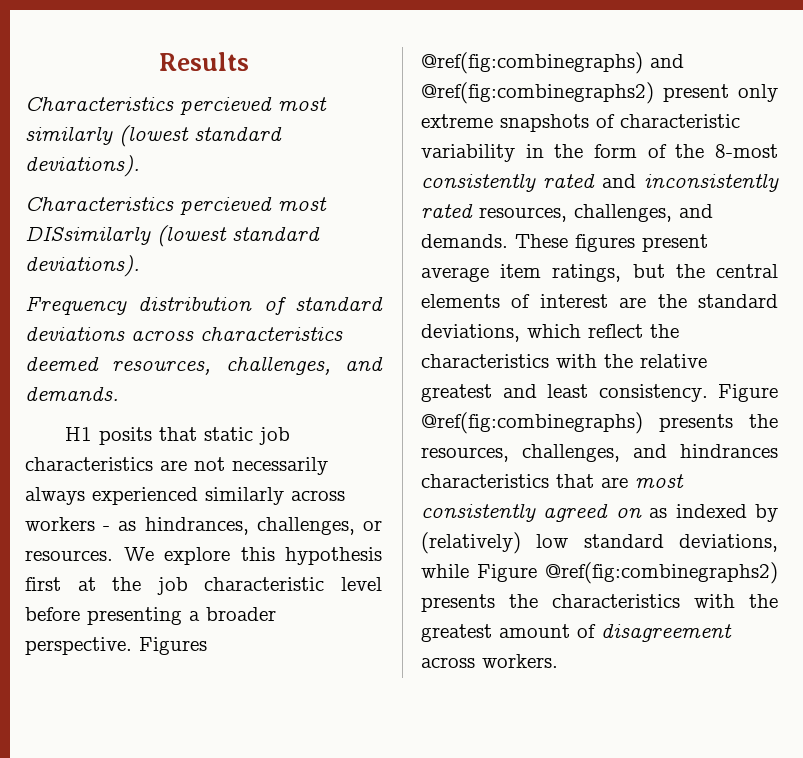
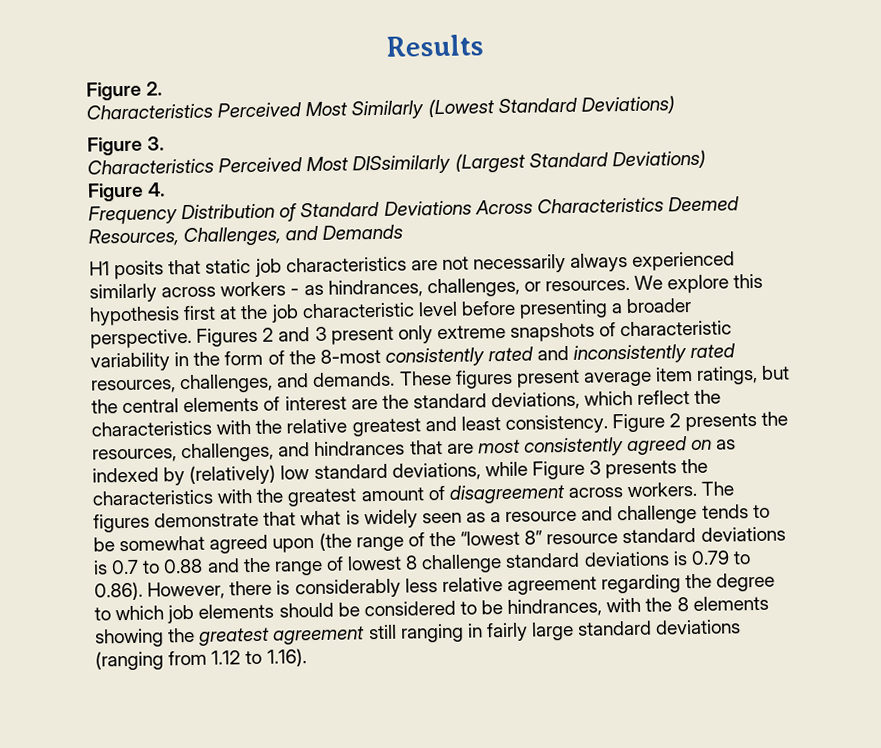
- Characteristics percieved most similarly (lowest standard deviations).
- Characteristics percieved most DISsimilarly (lowest standard deviations).
- Frequency distribution of standard deviations across characteristics deemed resources, challenges, and demands.
+ Figure 2.
+ Characteristics Perceived Most Similarly (Lowest Standard Deviations)
+ Figure 3.
+ Characteristics Perceived Most DISsimilarly (Largest Standard Deviations)
+ Figure 4.
+ Frequency Distribution of Standard Deviations Across Characteristics Deemed Resources, Challenges, and Demands
- Figures @ref(fig:combinegraphs) and @ref(fig:combinegraphs2) present only extreme snapshots of characteristic variability in the form of the 8-most consistently rated and inconsistently rated resources, challenges, and demands.
+ Figures 2 and 3 present only extreme snapshots of characteristic variability in the form of the 8-most consistently rated and inconsistently rated resources, challenges, and demands.
- Figure @ref(fig:combinegraphs) presents the resources, challenges, and hindrances characteristics that are most consistently agreed on as indexed by (relatively) low standard deviations, while Figure @ref(fig:combinegraphs2) presents the characteristics with the greatest amount of disagreement across workers.
+ Figure 2 presents the resources, challenges, and hindrances that are most consistently agreed on as indexed by (relatively) low standard deviations, while Figure 3 presents the characteristics with the greatest amount of disagreement across workers.
+ The figures demonstrate that what is widely seen as a resource and challenge tends to be somewhat agreed upon (the range of the “lowest 8” resource standard deviations is 0.7 to 0.88 and the range of lowest 8 challenge standard deviations is 0.79 to 0.86). However, there is considerably less relative agreement regarding the degree to which job elements should be considered to be hindrances, with the 8 elements showing the greatest agreement still ranging in fairly large standard deviations (ranging from 1.12 to 1.16).

